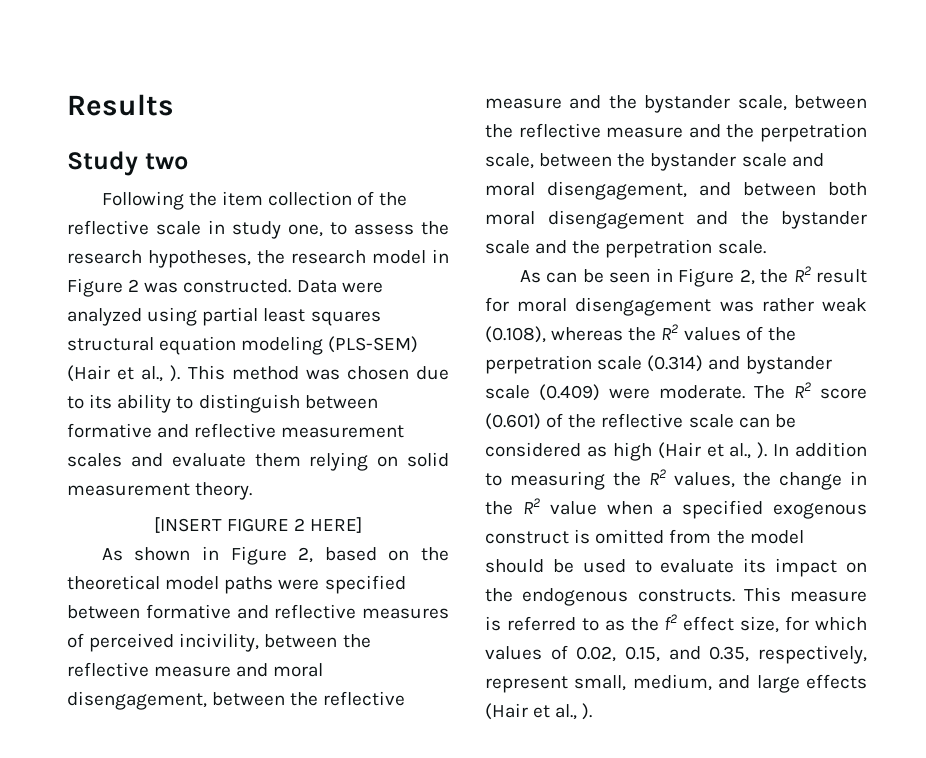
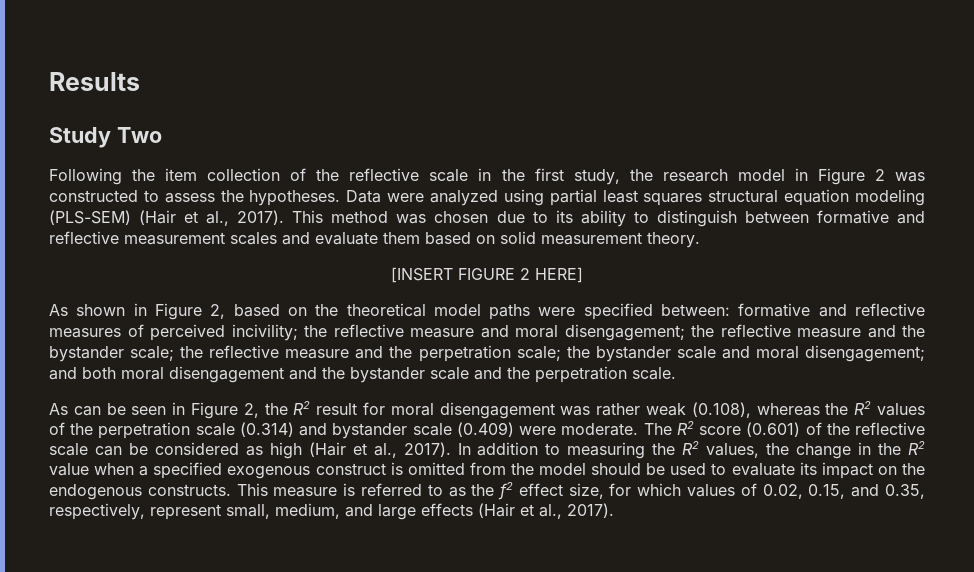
- Study two
+ Study Two
- Following the item collection of the reflective scale in study one, to assess the research hypotheses, the research model in Figure 2 was constructed.
+ Following the item collection of the reflective scale in the first study, the research model in Figure 2 was constructed to assess the hypotheses.
- Data were analyzed using partial least squares structural equation modeling (PLS-SEM) (Hair et al., ).
+ Data were analyzed using partial least squares structural equation modeling (PLS-SEM) (Hair et al., 2017).
- This method was chosen due to its ability to distinguish between formative and reflective measurement scales and evaluate them relying on solid measurement theory.
+ This method was chosen due to its ability to distinguish between formative and reflective measurement scales and evaluate them based on solid measurement theory.
- As shown in Figure 2, based on the theoretical model paths were specified between formative and reflective measures of perceived incivility, between the reflective measure and moral disengagement, between the reflective measure and the bystander scale, between the reflective measure and the perpetration scale, between the bystander scale and moral disengagement, and between both moral disengagement and the bystander scale and the perpetration scale.
+ As shown in Figure 2, based on the theoretical model paths were specified between: formative and reflective measures of perceived incivility; the reflective measure and moral disengagement; the reflective measure and the bystander scale; the reflective measure and the perpetration scale; the bystander scale and moral disengagement; and both moral disengagement and the bystander scale and the perpetration scale.
- The R2 score (0.601) of the reflective scale can be considered as high (Hair et al., ).
+ The R2 score (0.601) of the reflective scale can be considered as high (Hair et al., 2017).
- This measure is referred to as the f2 effect size, for which values of 0.02, 0.15, and 0.35, respectively, represent small, medium, and large effects (Hair et al., ).
+ This measure is referred to as the f2 effect size, for which values of 0.02, 0.15, and 0.35, respectively, represent small, medium, and large effects (Hair et al., 2017).

